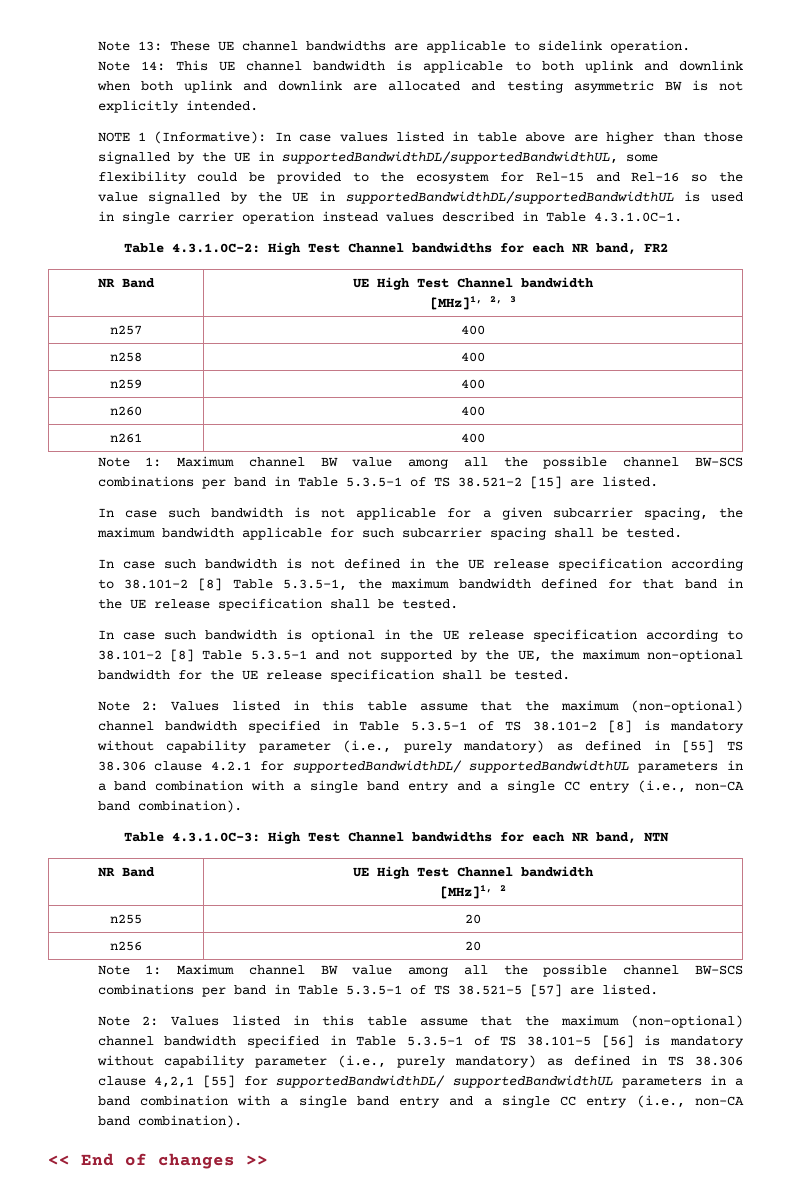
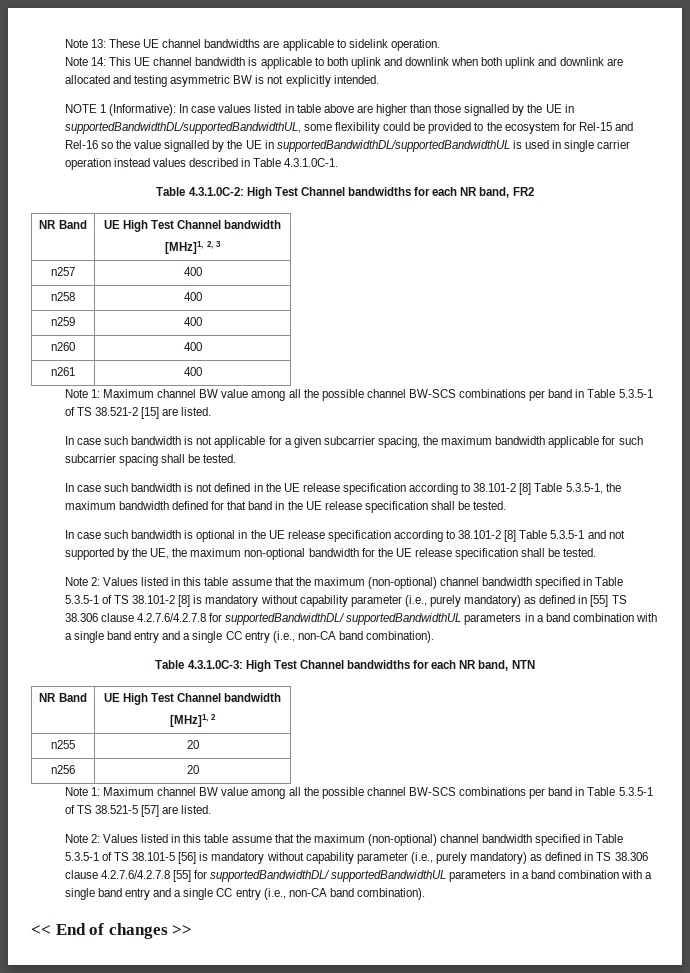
- Note 2: Values listed in this table assume that the maximum (non-optional) channel bandwidth specified in Table 5.3.5-1 of TS 38.101-2 [8] is mandatory without capability parameter (i.e., purely mandatory) as defined in [55] TS 38.306 clause 4.2.1 for supportedBandwidthDL/ supportedBandwidthUL parameters in a band combination with a single band entry and a single CC entry (i.e., non-CA band combination).
+ Note 2: Values listed in this table assume that the maximum (non-optional) channel bandwidth specified in Table 5.3.5-1 of TS 38.101-2 [8] is mandatory without capability parameter (i.e., purely mandatory) as defined in [55] TS 38.306 clause 4.2.7.6/4.2.7.8 for supportedBandwidthDL/ supportedBandwidthUL parameters in a band combination with a single band entry and a single CC entry (i.e., non-CA band combination).
- Note 2: Values listed in this table assume that the maximum (non-optional) channel bandwidth specified in Table 5.3.5-1 of TS 38.101-5 [56] is mandatory without capability parameter (i.e., purely mandatory) as defined in TS 38.306 clause 4,2,1 [55] for supportedBandwidthDL/ supportedBandwidthUL parameters in a band combination with a single band entry and a single CC entry (i.e., non-CA band combination).
+ Note 2: Values listed in this table assume that the maximum (non-optional) channel bandwidth specified in Table 5.3.5-1 of TS 38.101-5 [56] is mandatory without capability parameter (i.e., purely mandatory) as defined in TS 38.306 clause 4.2.7.6/4.2.7.8 [55] for supportedBandwidthDL/ supportedBandwidthUL parameters in a band combination with a single band entry and a single CC entry (i.e., non-CA band combination).

